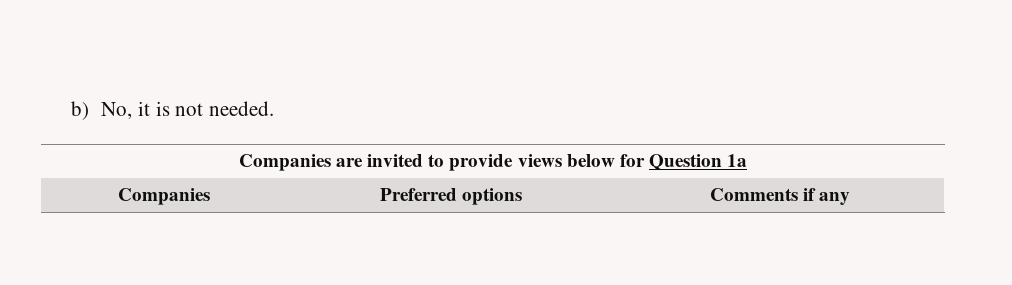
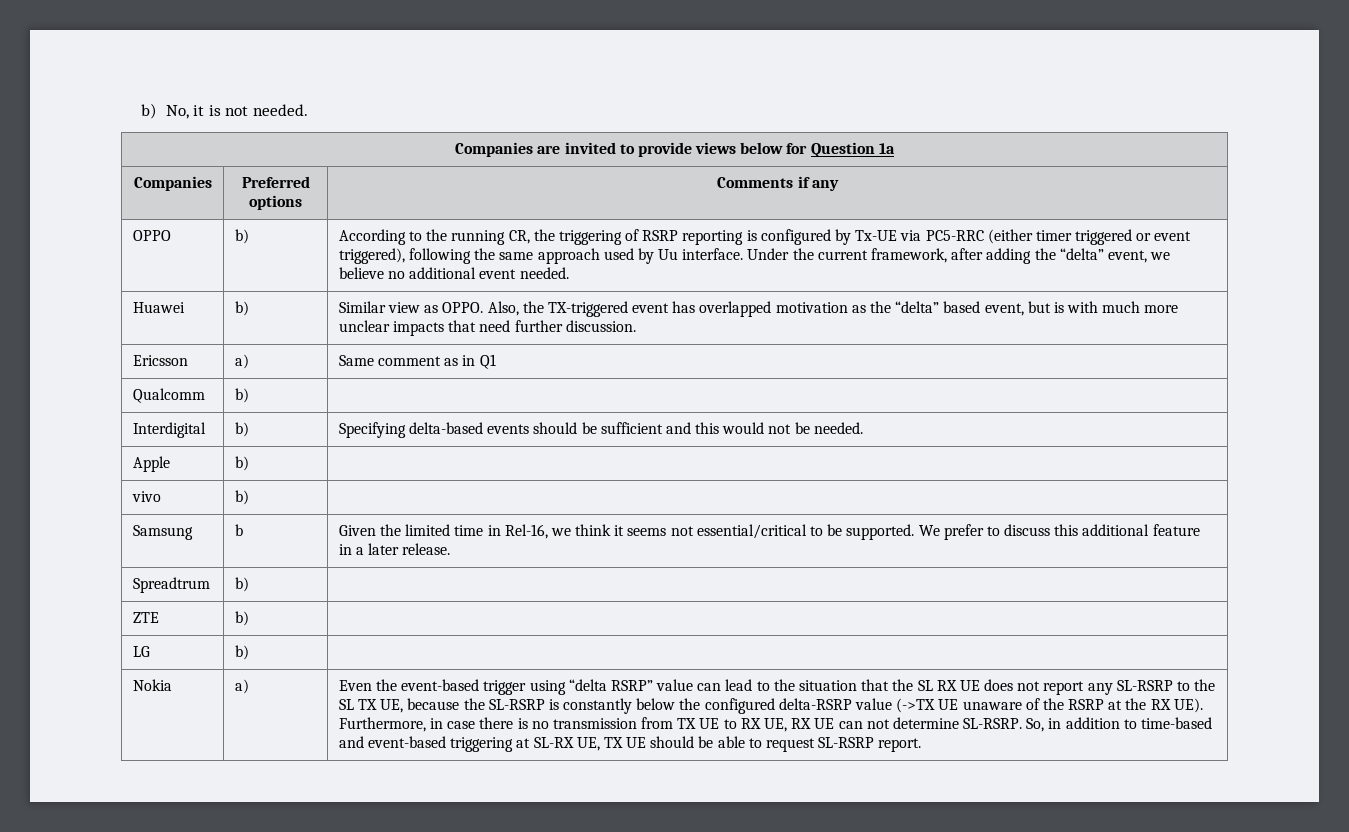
+ OPPO | b) | According to the running CR, the triggering of RSRP reporting is configured by Tx-UE via PC5-RRC (either timer triggered or event triggered), following the same approach used by Uu interface. Under the current framework, after adding the “delta” event, we believe no additional event needed.
+ Huawei | b) | Similar view as OPPO. Also, the TX-triggered event has overlapped motivation as the “delta” based event, but is with much more unclear impacts that need further discussion.
+ Ericsson | a) | Same comment as in Q1
+ Qualcomm | b) |
+ Interdigital | b) | Specifying delta-based events should be sufficient and this would not be needed.
+ Apple | b) |
+ vivo | b) |
+ Samsung | b | Given the limited time in Rel-16, we think it seems not essential/critical to be supported. We prefer to discuss this additional feature in a later release.
+ Spreadtrum | b) |
+ ZTE | b) |
+ LG | b) |
+ Nokia | a) | Even the event-based trigger using “delta RSRP” value can lead to the situation that the SL RX UE does not report any SL-RSRP to the SL TX UE, because the SL-RSRP is constantly below the configured delta-RSRP value (->TX UE unaware of the RSRP at the RX UE). Furthermore, in case there is no transmission from TX UE to RX UE, RX UE can not determine SL-RSRP. So, in addition to time-based and event-based triggering at SL-RX UE, TX UE should be able to request SL-RSRP report.

